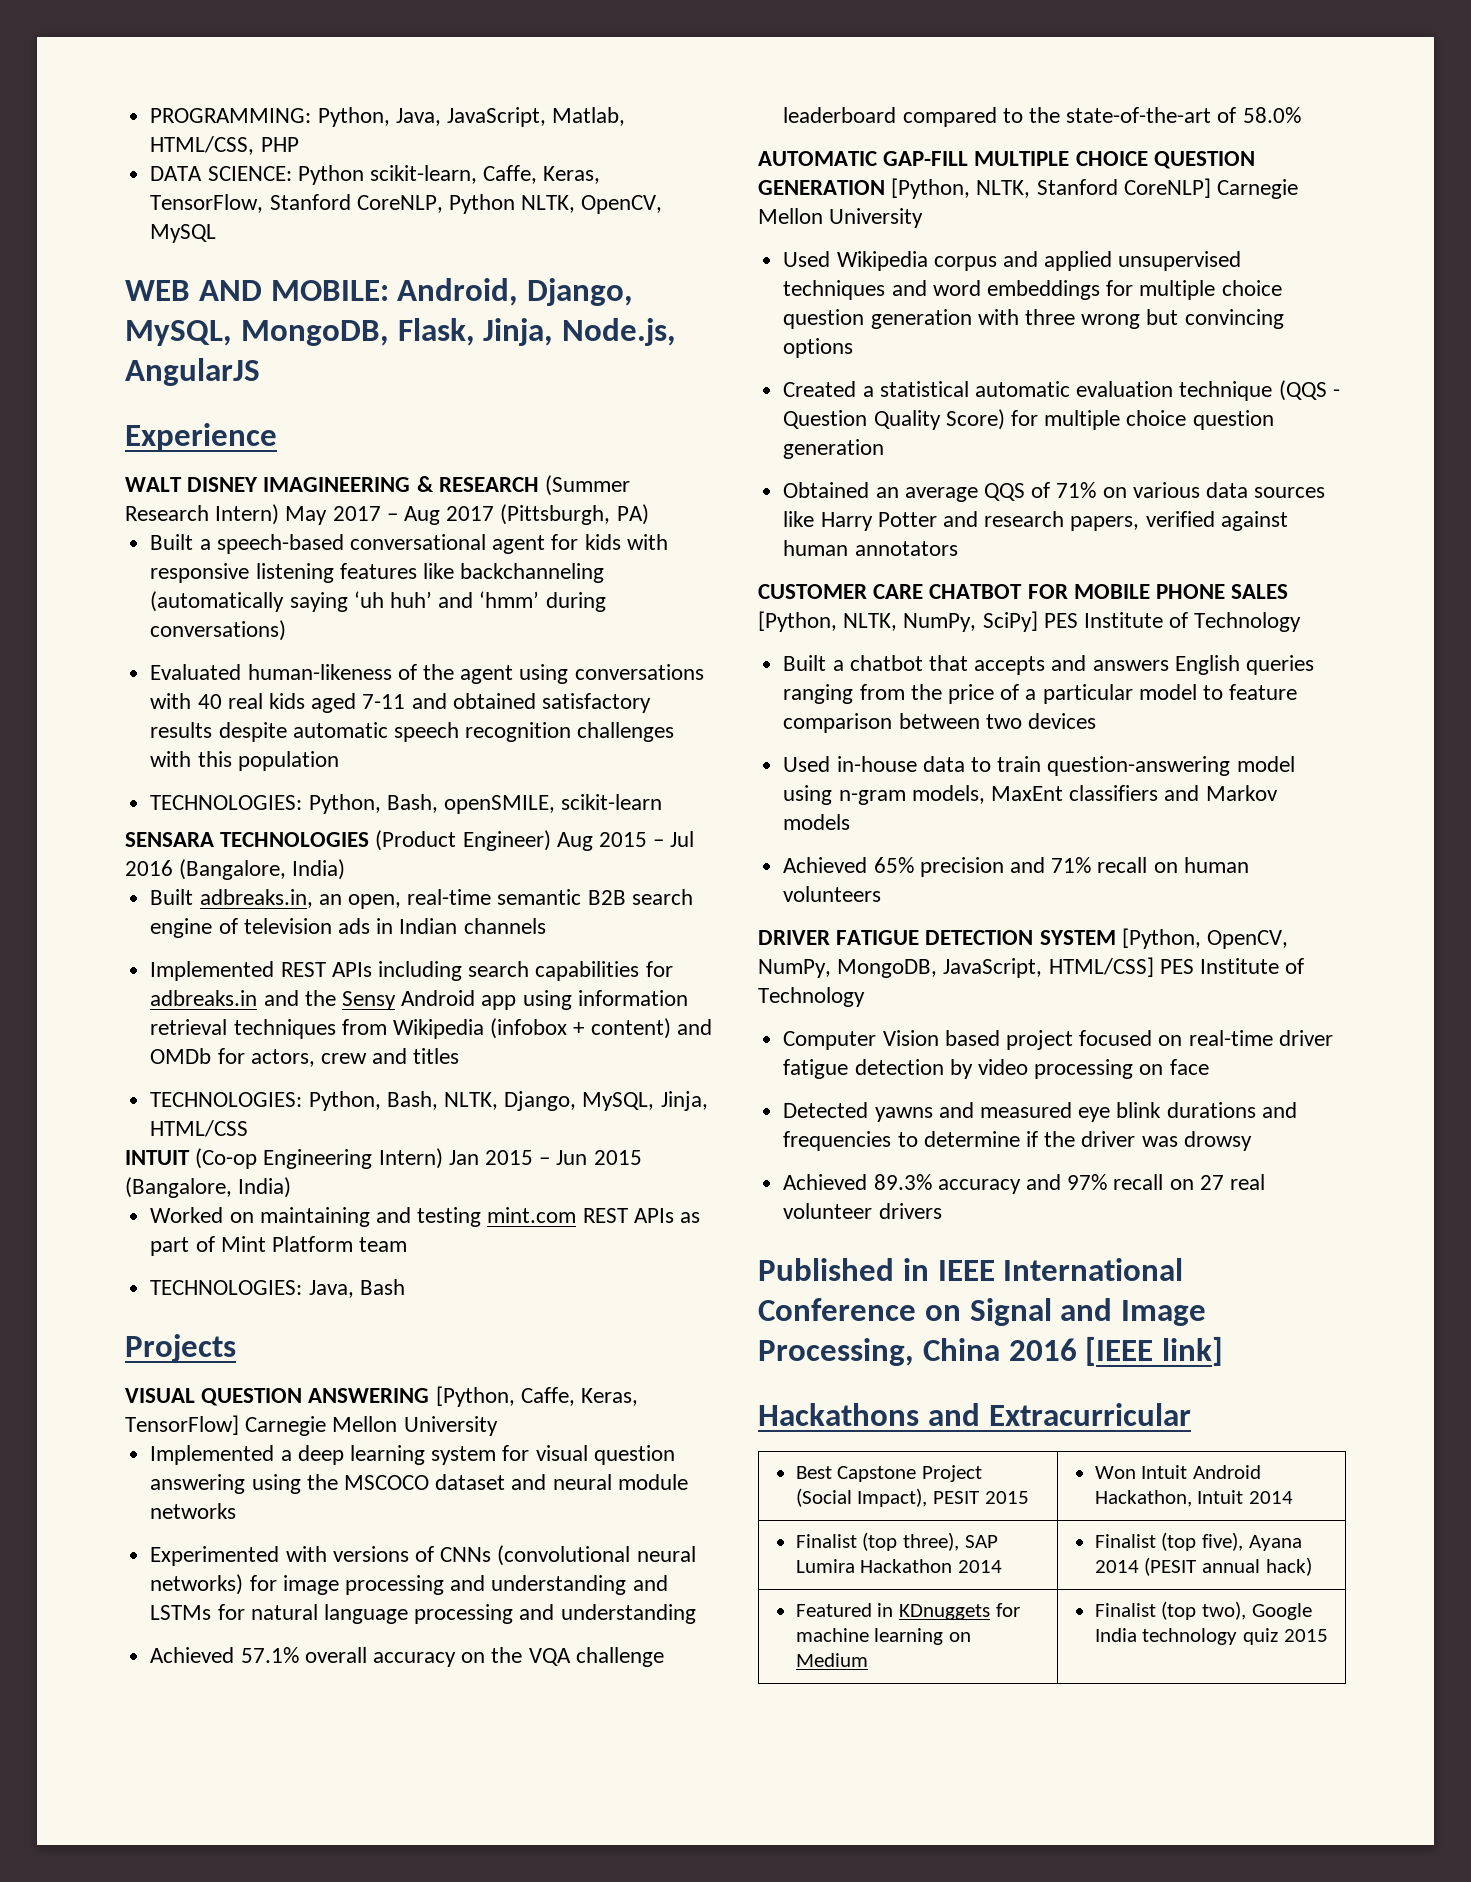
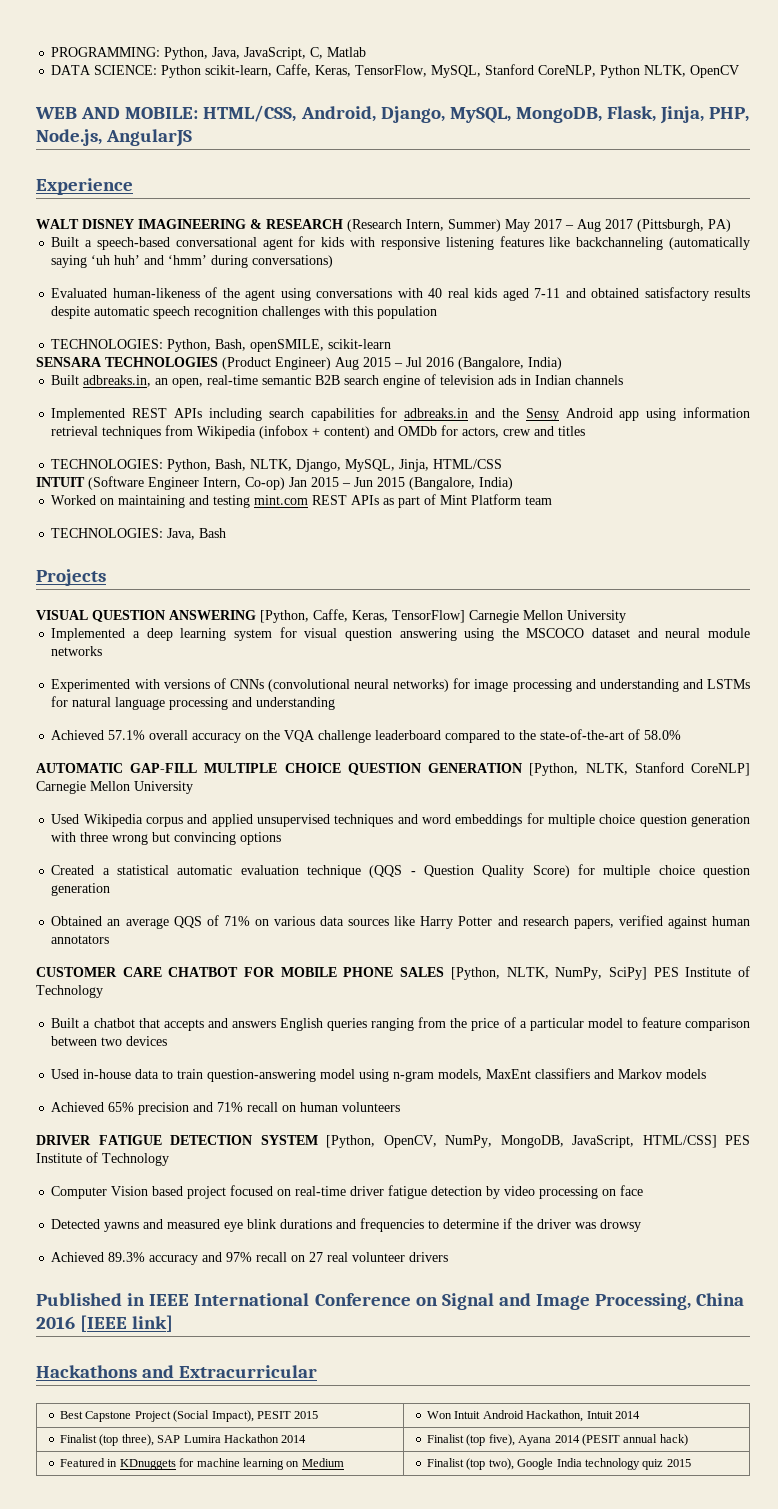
- PROGRAMMING: Python, Java, JavaScript, Matlab, HTML/CSS, PHP
+ PROGRAMMING: Python, Java, JavaScript, C, Matlab
- DATA SCIENCE: Python scikit-learn, Caffe, Keras, TensorFlow, Stanford CoreNLP, Python NLTK, OpenCV, MySQL
+ DATA SCIENCE: Python scikit-learn, Caffe, Keras, TensorFlow, MySQL, Stanford CoreNLP, Python NLTK, OpenCV
- WEB AND MOBILE: Android, Django, MySQL, MongoDB, Flask, Jinja, Node.js, AngularJS
+ WEB AND MOBILE: HTML/CSS, Android, Django, MySQL, MongoDB, Flask, Jinja, PHP, Node.js, AngularJS
- WALT DISNEY IMAGINEERING & RESEARCH (Summer Research Intern) May 2017 – Aug 2017 (Pittsburgh, PA)
+ WALT DISNEY IMAGINEERING & RESEARCH (Research Intern, Summer) May 2017 – Aug 2017 (Pittsburgh, PA)
- INTUIT (Co-op Engineering Intern) Jan 2015 – Jun 2015 (Bangalore, India)
+ INTUIT (Software Engineer Intern, Co-op) Jan 2015 – Jun 2015 (Bangalore, India)

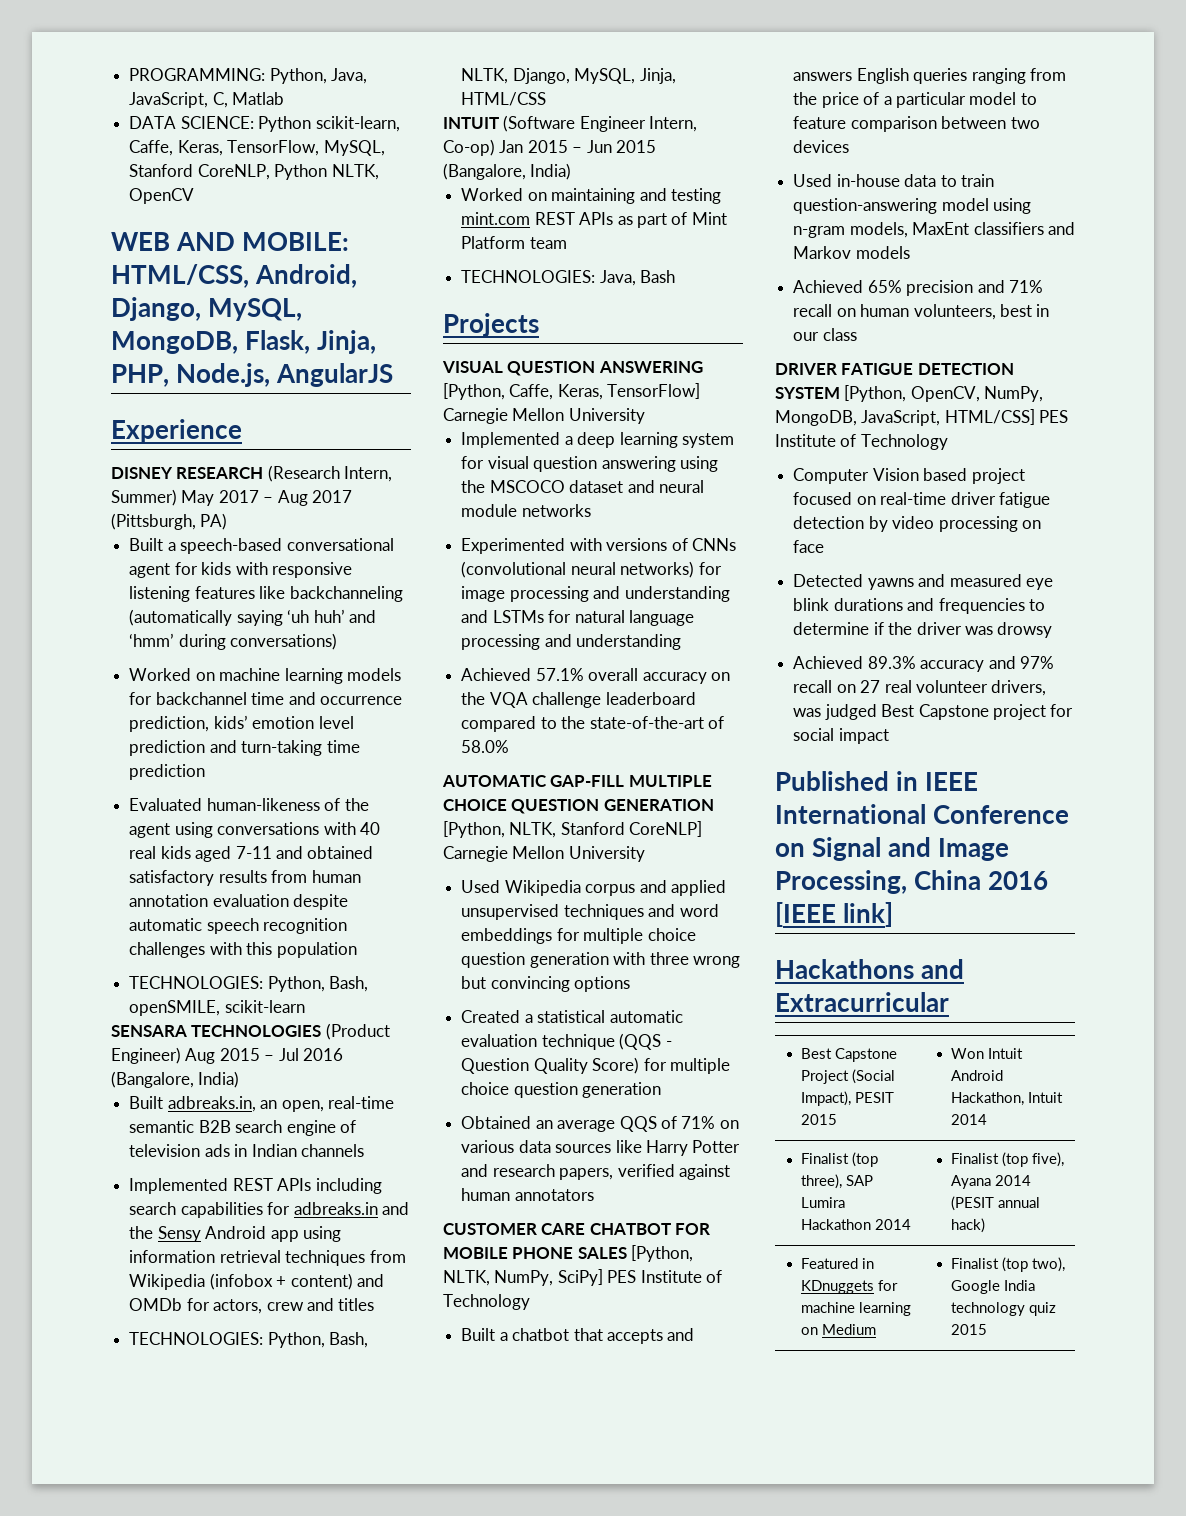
- WALT DISNEY IMAGINEERING & RESEARCH (Research Intern, Summer) May 2017 – Aug 2017 (Pittsburgh, PA)
+ DISNEY RESEARCH (Research Intern, Summer) May 2017 – Aug 2017 (Pittsburgh, PA)
+ Worked on machine learning models for backchannel time and occurrence prediction, kids’ emotion level prediction and turn-taking time prediction
- Evaluated human-likeness of the agent using conversations with 40 real kids aged 7-11 and obtained satisfactory results despite automatic speech recognition challenges with this population
+ Evaluated human-likeness of the agent using conversations with 40 real kids aged 7-11 and obtained satisfactory results from human annotation evaluation despite automatic speech recognition challenges with this population
- Achieved 65% precision and 71% recall on human volunteers
+ Achieved 65% precision and 71% recall on human volunteers, best in our class
- Achieved 89.3% accuracy and 97% recall on 27 real volunteer drivers
+ Achieved 89.3% accuracy and 97% recall on 27 real volunteer drivers, was judged Best Capstone project for social impact

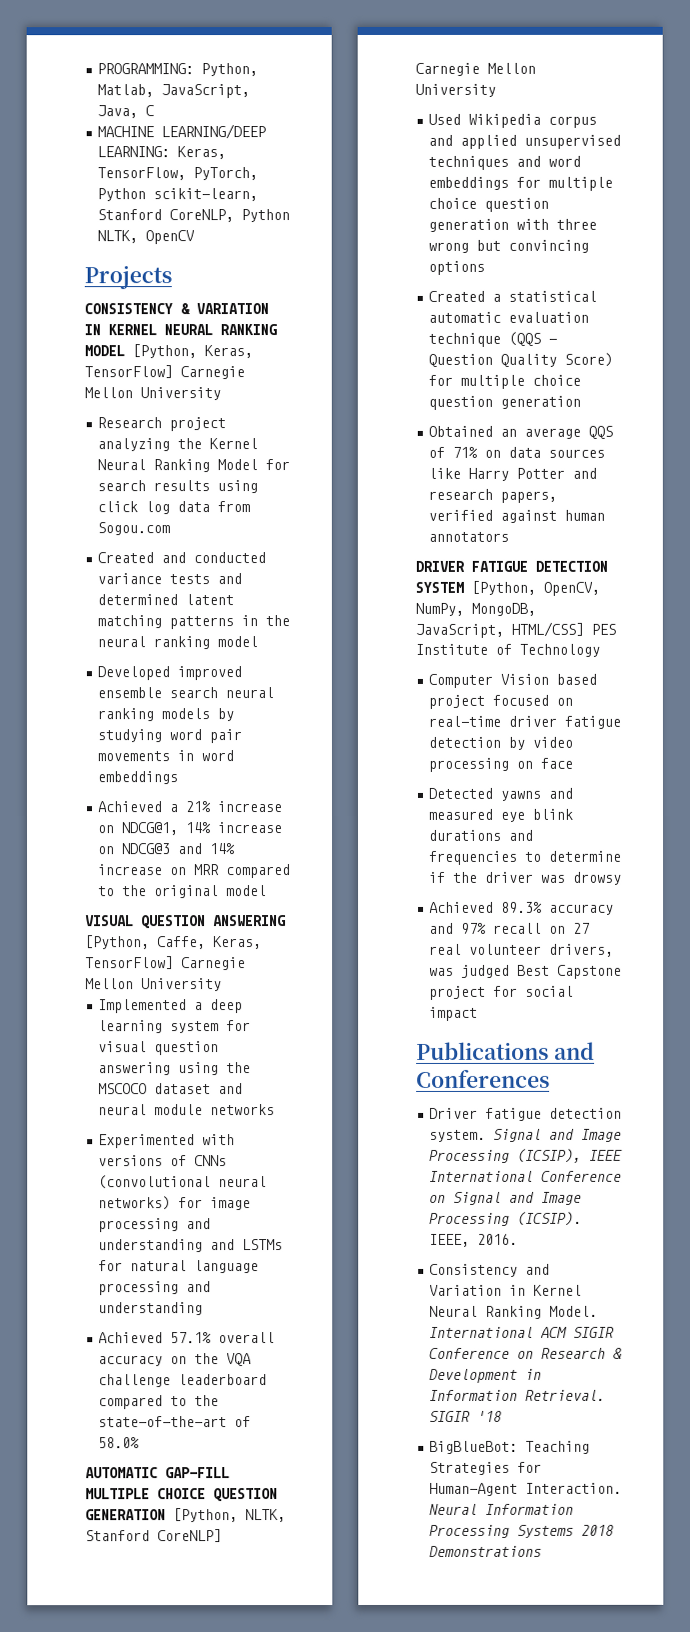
- PROGRAMMING: Python, Java, JavaScript, C, Matlab
- DATA SCIENCE: Python scikit-learn, Caffe, Keras, TensorFlow, MySQL, Stanford CoreNLP, Python NLTK, OpenCV
+ PROGRAMMING: Python, Matlab, JavaScript, Java, C
+ MACHINE LEARNING/DEEP LEARNING: Keras, TensorFlow, PyTorch, Python scikit-learn, Stanford CoreNLP, Python NLTK, OpenCV
- WEB AND MOBILE: HTML/CSS, Android, Django, MySQL, MongoDB, Flask, Jinja, PHP, Node.js, AngularJS
- Experience
- DISNEY RESEARCH (Research Intern, Summer) May 2017 – Aug 2017 (Pittsburgh, PA)
- Built a speech-based conversational agent for kids with responsive listening features like backchanneling (automatically saying ‘uh huh’ and ‘hmm’ during conversations)
- Worked on machine learning models for backchannel time and occurrence prediction, kids’ emotion level prediction and turn-taking time prediction
- Evaluated human-likeness of the agent using conversations with 40 real kids aged 7-11 and obtained satisfactory results from human annotation evaluation despite automatic speech recognition challenges with this population
- TECHNOLOGIES: Python, Bash, openSMILE, scikit-learn
- SENSARA TECHNOLOGIES (Product Engineer) Aug 2015 – Jul 2016 (Bangalore, India)
- Built adbreaks.in, an open, real-time semantic B2B search engine of television ads in Indian channels
- Implemented REST APIs including search capabilities for adbreaks.in and the Sensy Android app using information retrieval techniques from Wikipedia (infobox + content) and OMDb for actors, crew and titles
- TECHNOLOGIES: Python, Bash, NLTK, Django, MySQL, Jinja, HTML/CSS
- INTUIT (Software Engineer Intern, Co-op) Jan 2015 – Jun 2015 (Bangalore, India)
- Worked on maintaining and testing mint.com REST APIs as part of Mint Platform team
- TECHNOLOGIES: Java, Bash
  Projects
+ CONSISTENCY & VARIATION IN KERNEL NEURAL RANKING MODEL [Python, Keras, TensorFlow] Carnegie Mellon University
+ Research project analyzing the Kernel Neural Ranking Model for search results using click log data from Sogou.com
+ Created and conducted variance tests and determined latent matching patterns in the neural ranking model
+ Developed improved ensemble search neural ranking models by studying word pair movements in word embeddings
+ Achieved a 21% increase on NDCG@1, 14% increase on NDCG@3 and 14% increase on MRR compared to the original model
- Obtained an average QQS of 71% on various data sources like Harry Potter and research papers, verified against human annotators
+ Obtained an average QQS of 71% on data sources like Harry Potter and research papers, verified against human annotators
- CUSTOMER CARE CHATBOT FOR MOBILE PHONE SALES [Python, NLTK, NumPy, SciPy] PES Institute of Technology
- Built a chatbot that accepts and answers English queries ranging from the price of a particular model to feature comparison between two devices
- Used in-house data to train question-answering model using n-gram models, MaxEnt classifiers and Markov models
- Achieved 65% precision and 71% recall on human volunteers, best in our class
- Published in IEEE International Conference on Signal and Image Processing, China 2016 [IEEE link]
- Hackathons and Extracurricular
- Best Capstone Project (Social Impact), PESIT 2015 | Won Intuit Android Hackathon, Intuit 2014
- Finalist (top three), SAP Lumira Hackathon 2014 | Finalist (top five), Ayana 2014 (PESIT annual hack)
- Featured in KDnuggets for machine learning on Medium | Finalist (top two), Google India technology quiz 2015
+ Publications and Conferences
+ Driver fatigue detection system. Signal and Image Processing (ICSIP), IEEE International Conference on Signal and Image Processing (ICSIP). IEEE, 2016.
+ Consistency and Variation in Kernel Neural Ranking Model. International ACM SIGIR Conference on Research & Development in Information Retrieval. SIGIR '18
+ BigBlueBot: Teaching Strategies for Human-Agent Interaction. Neural Information Processing Systems 2018 Demonstrations

